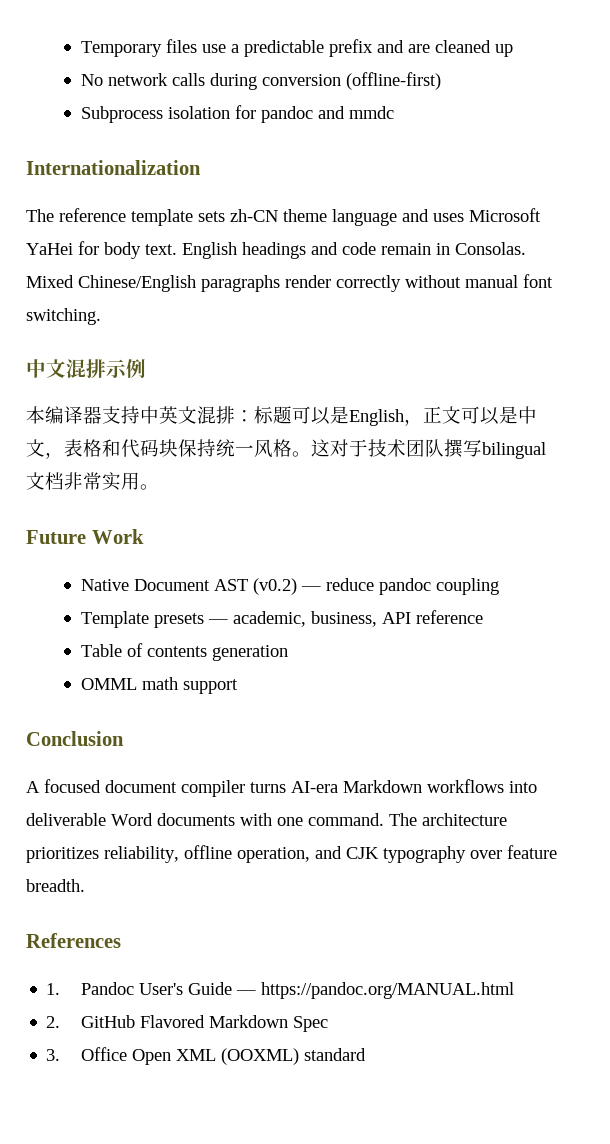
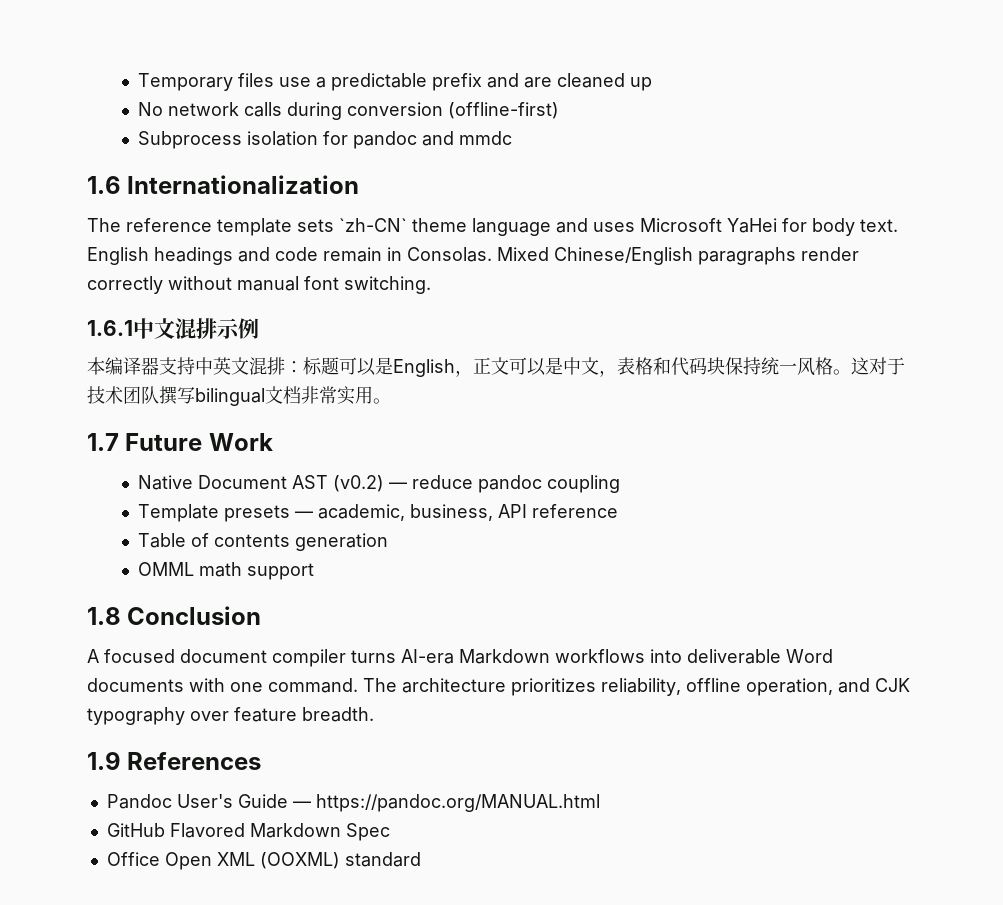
- Internationalization
+ 1.6 Internationalization
- The reference template sets zh-CN theme language and uses Microsoft YaHei for body text.
+ The reference template sets `zh-CN` theme language and uses Microsoft YaHei for body text.
- 中文混排示例
+ 1.6.1中文混排示例
- Future Work
+ 1.7 Future Work
- Conclusion
+ 1.8 Conclusion
- References
+ 1.9 References
- 1. Pandoc User's Guide — https://pandoc.org/MANUAL.html
+ Pandoc User's Guide — https://pandoc.org/MANUAL.html
- 2. GitHub Flavored Markdown Spec
+ GitHub Flavored Markdown Spec
- 3. Office Open XML (OOXML) standard
+ Office Open XML (OOXML) standard

